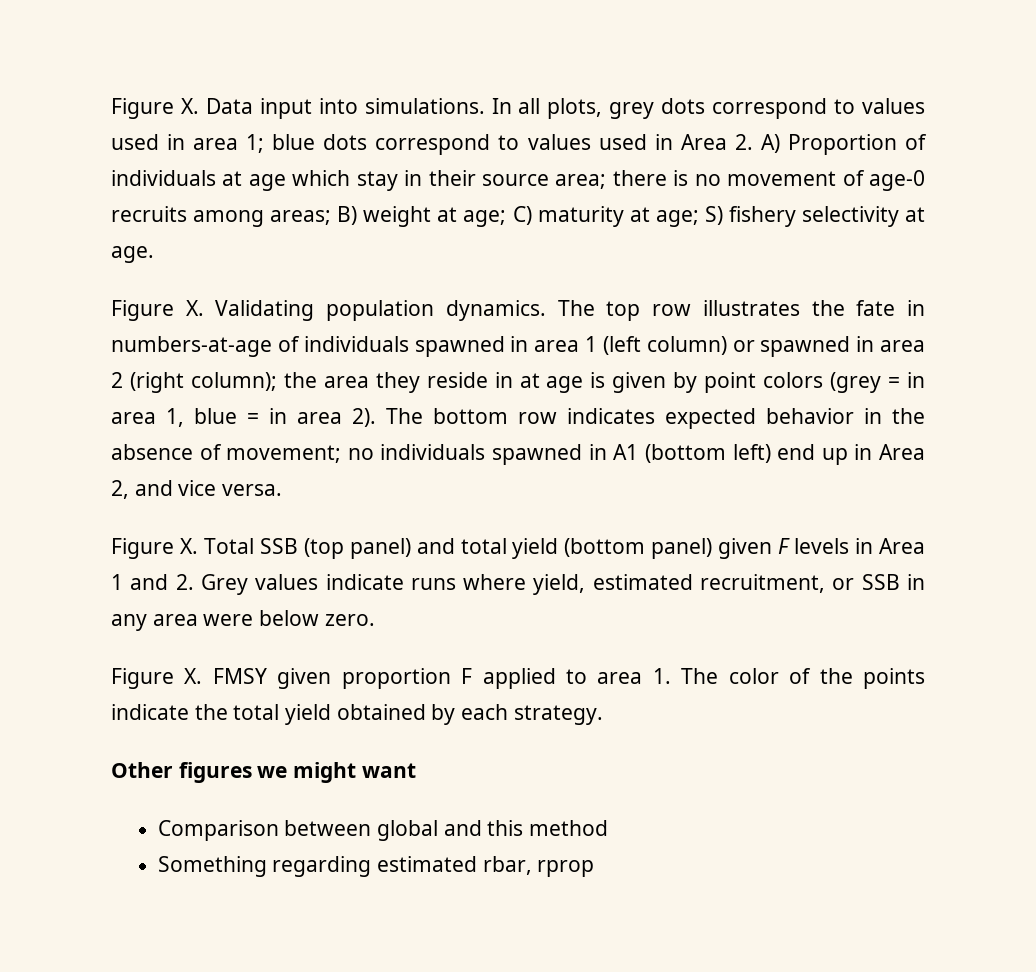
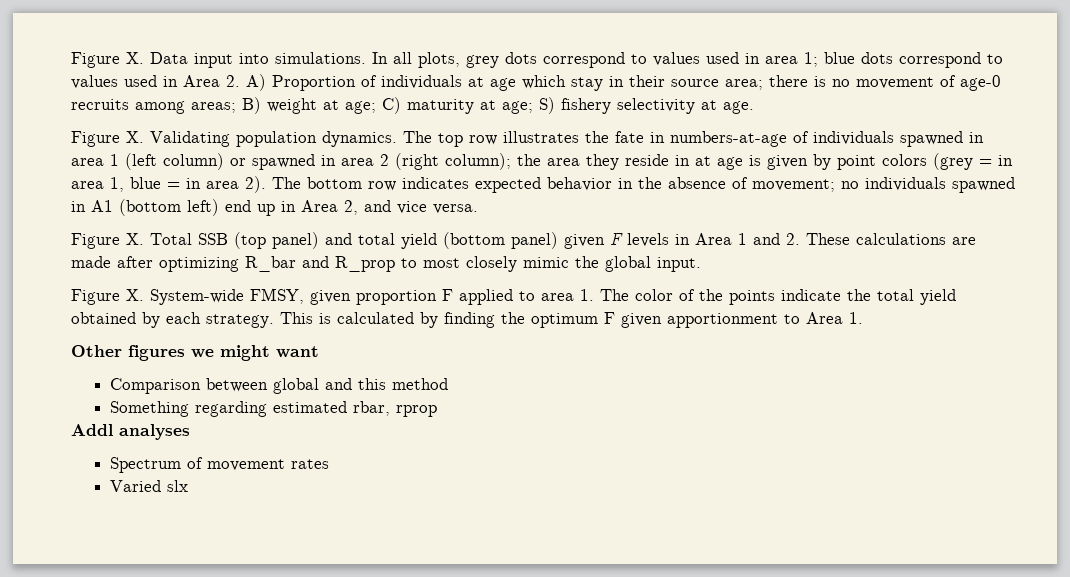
- Figure X. Total SSB (top panel) and total yield (bottom panel) given F levels in Area 1 and 2. Grey values indicate runs where yield, estimated recruitment, or SSB in any area were below zero.
- Figure X. FMSY given proportion F applied to area 1. The color of the points indicate the total yield obtained by each strategy.
+ Figure X. Total SSB (top panel) and total yield (bottom panel) given F levels in Area 1 and 2. These calculations are made after optimizing R_bar and R_prop to most closely mimic the global input.
+ Figure X. System-wide FMSY, given proportion F applied to area 1. The color of the points indicate the total yield obtained by each strategy. This is calculated by finding the optimum F given apportionment to Area 1.
+ Addl analyses
+ Spectrum of movement rates
+ Varied slx

